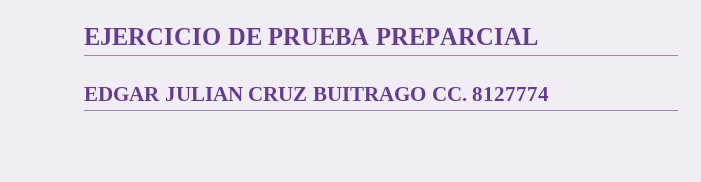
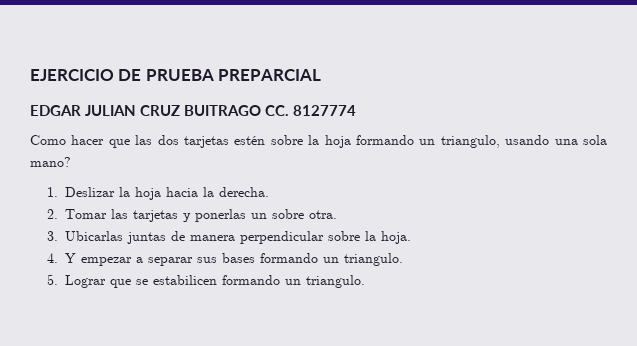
+ Como hacer que las dos tarjetas estén sobre la hoja formando un triangulo, usando una sola mano?
+ 1. Deslizar la hoja hacia la derecha.
+ 2. Tomar las tarjetas y ponerlas un sobre otra.
+ 3. Ubicarlas juntas de manera perpendicular sobre la hoja.
+ 4. Y empezar a separar sus bases formando un triangulo.
+ 5. Lograr que se estabilicen formando un triangulo.

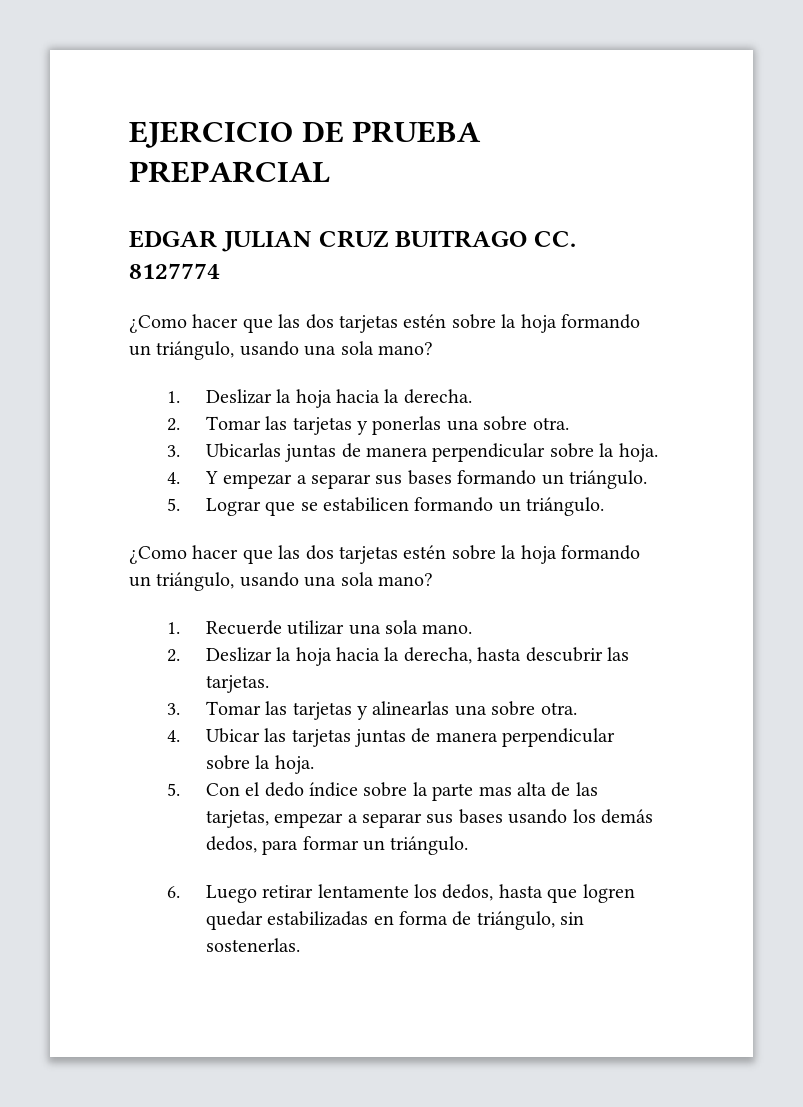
  EDGAR JULIAN CRUZ BUITRAGO CC. 8127774
- Como hacer que las dos tarjetas estén sobre la hoja formando un triangulo, usando una sola mano?
+ ¿Como hacer que las dos tarjetas estén sobre la hoja formando un triángulo, usando una sola mano?
- 2. Tomar las tarjetas y ponerlas un sobre otra.
+ 2. Tomar las tarjetas y ponerlas una sobre otra.
- 4. Y empezar a separar sus bases formando un triangulo.
+ 4. Y empezar a separar sus bases formando un triángulo.
- 5. Lograr que se estabilicen formando un triangulo.
+ 5. Lograr que se estabilicen formando un triángulo.
+ ¿Como hacer que las dos tarjetas estén sobre la hoja formando un triángulo, usando una sola mano?
+ 1. Recuerde utilizar una sola mano.
+ 2. Deslizar la hoja hacia la derecha, hasta descubrir las tarjetas.
+ 3. Tomar las tarjetas y alinearlas una sobre otra.
+ 4. Ubicar las tarjetas juntas de manera perpendicular sobre la hoja.
+ 5. Con el dedo índice sobre la parte mas alta de las tarjetas, empezar a separar sus bases usando los demás dedos, para formar un triángulo.
+ 6. Luego retirar lentamente los dedos, hasta que logren quedar estabilizadas en forma de triángulo, sin sostenerlas.

